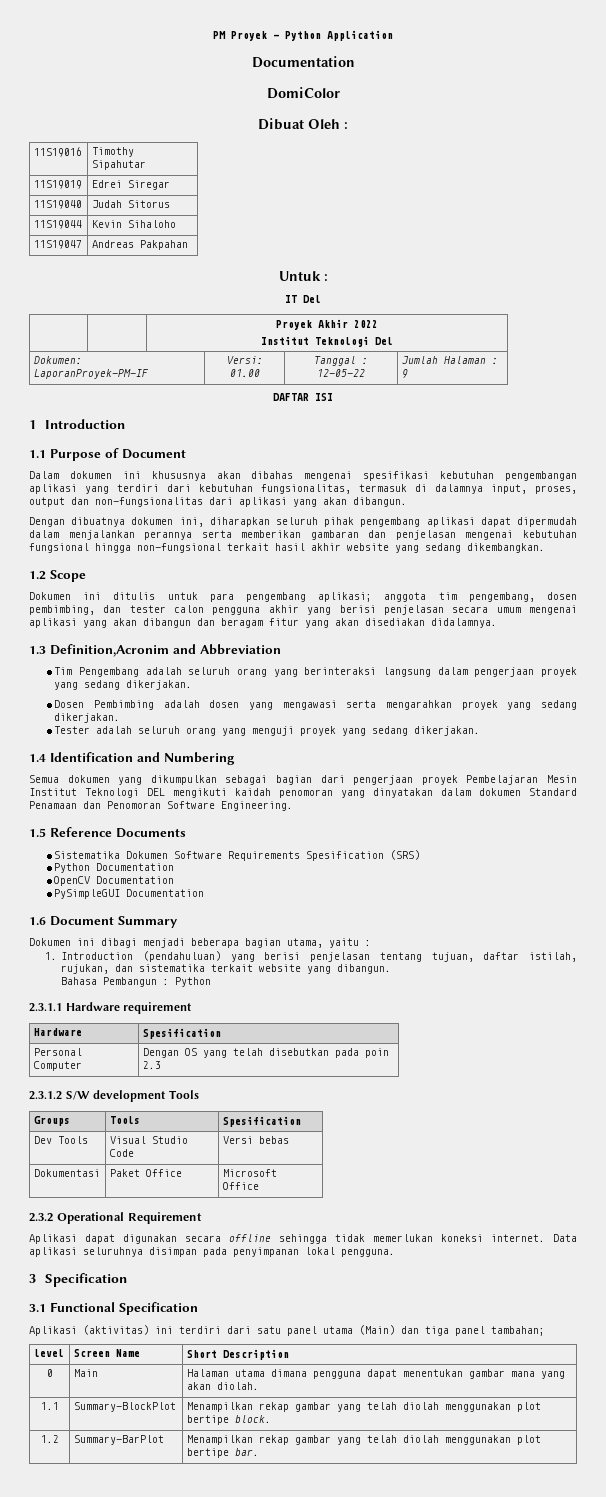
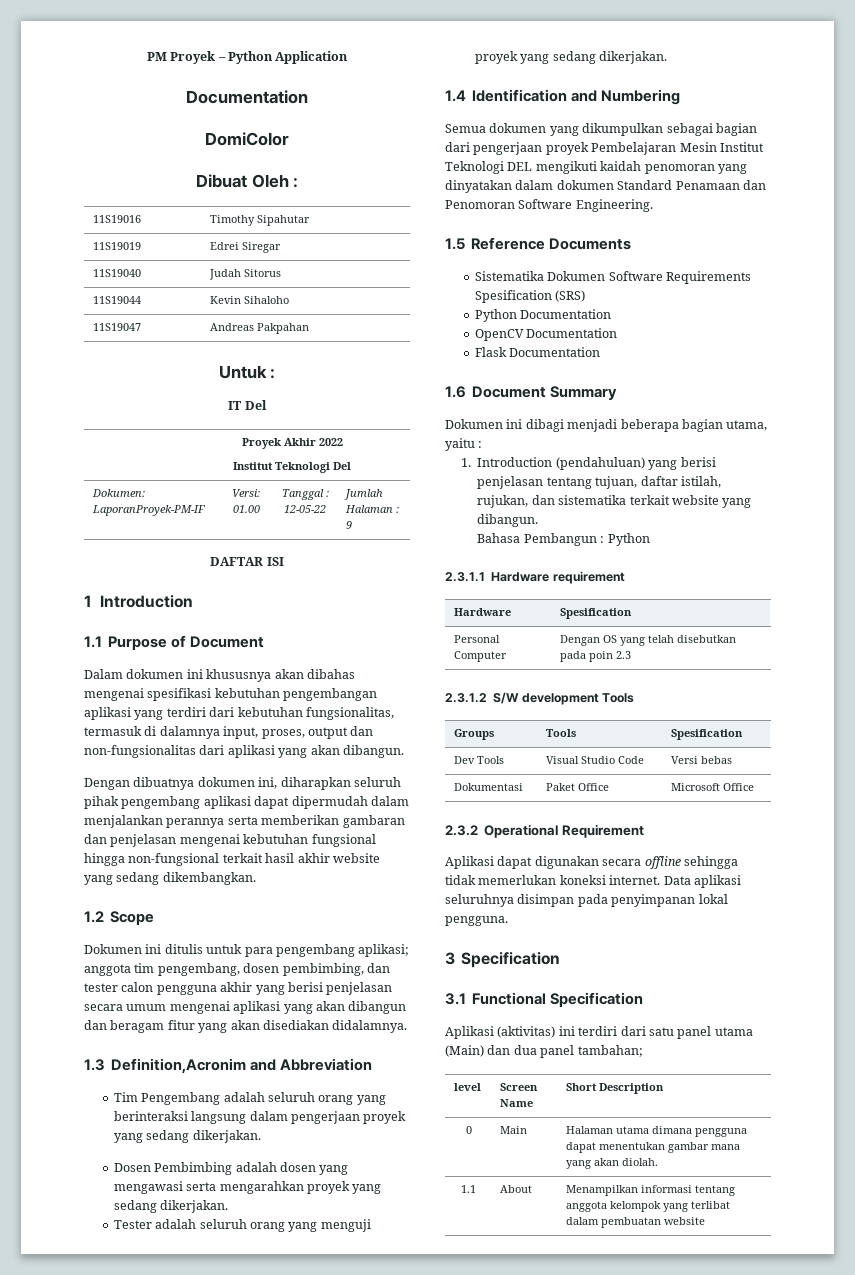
- PySimpleGUI Documentation
+ Flask Documentation
- Aplikasi (aktivitas) ini terdiri dari satu panel utama (Main) dan tiga panel tambahan;
+ Aplikasi (aktivitas) ini terdiri dari satu panel utama (Main) dan dua panel tambahan;
- 1.1 | Summary-BlockPlot | Menampilkan rekap gambar yang telah diolah menggunakan plot bertipe block.
- 1.2 | Summary-BarPlot | Menampilkan rekap gambar yang telah diolah menggunakan plot bertipe bar.
+ 1.1 | About | Menampilkan informasi tentang anggota kelompok yang terlibat dalam pembuatan website

